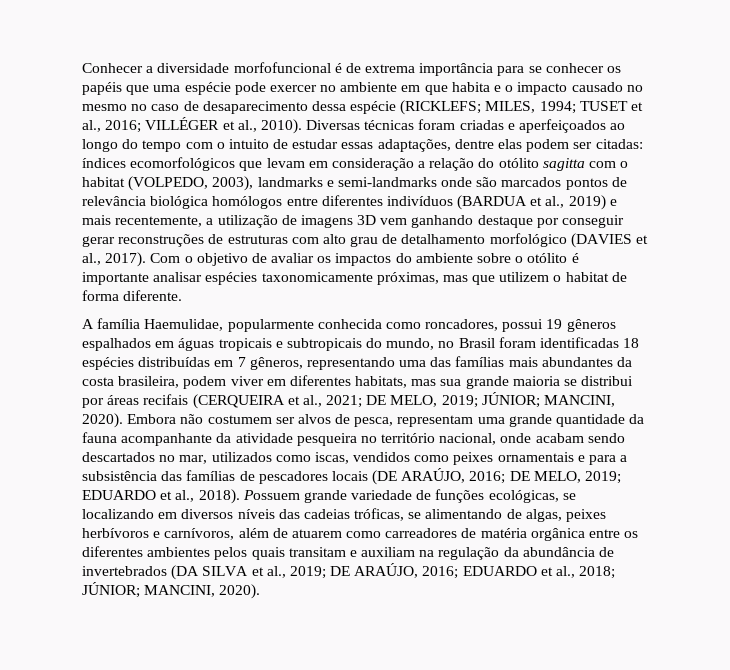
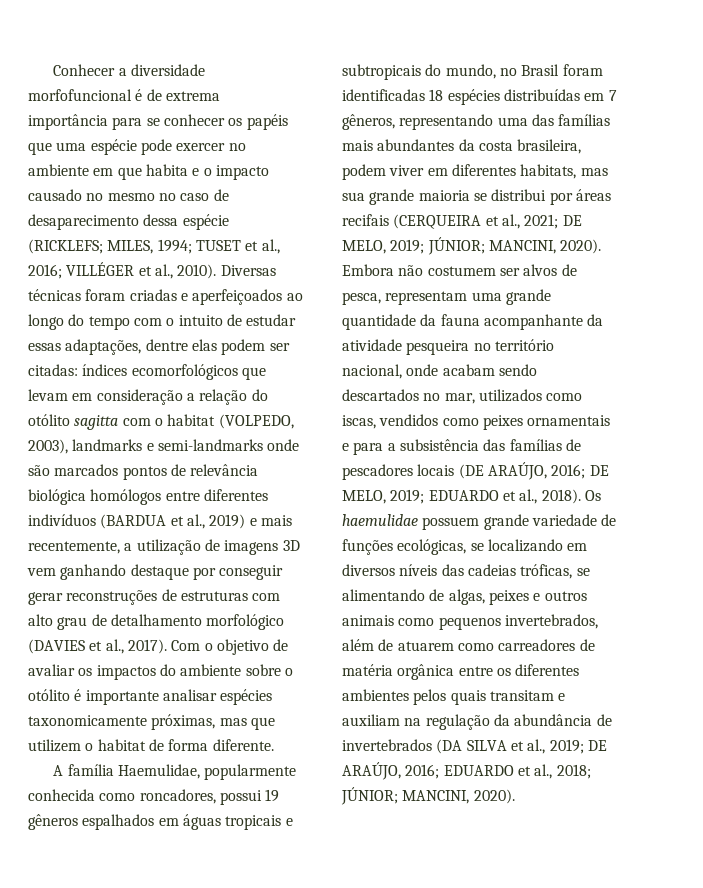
- Possuem grande variedade de funções ecológicas, se localizando em diversos níveis das cadeias tróficas, se alimentando de algas, peixes herbívoros e carnívoros, além de atuarem como carreadores de matéria orgânica entre os diferentes ambientes pelos quais transitam e auxiliam na regulação da abundância de invertebrados (DA SILVA et al., 2019; DE ARAÚJO, 2016; EDUARDO et al., 2018; JÚNIOR; MANCINI, 2020).
+ Os haemulidae possuem grande variedade de funções ecológicas, se localizando em diversos níveis das cadeias tróficas, se alimentando de algas, peixes e outros animais como pequenos invertebrados, além de atuarem como carreadores de matéria orgânica entre os diferentes ambientes pelos quais transitam e auxiliam na regulação da abundância de invertebrados (DA SILVA et al., 2019; DE ARAÚJO, 2016; EDUARDO et al., 2018; JÚNIOR; MANCINI, 2020).

